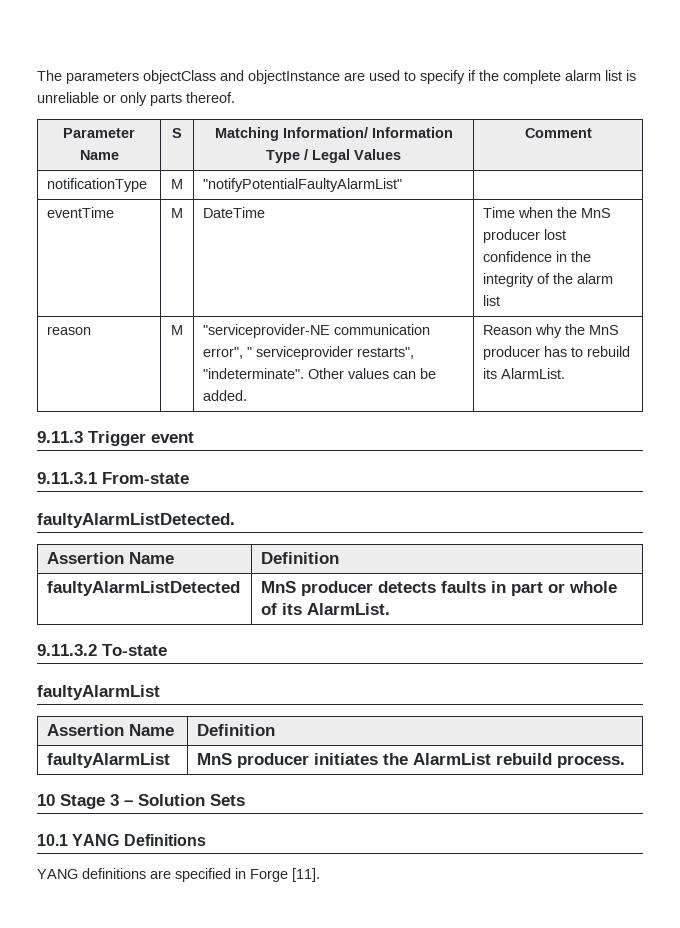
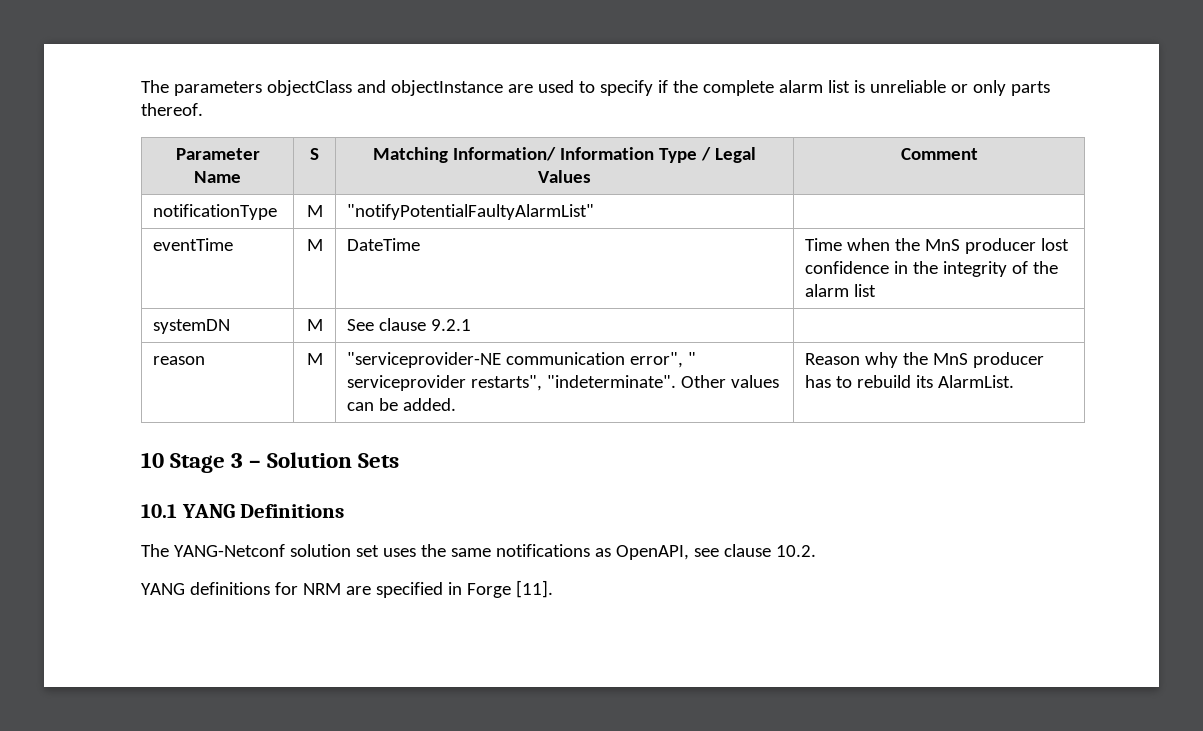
+ systemDN | M | See clause 9.2.1 |
- 9.11.3 Trigger event
- 9.11.3.1 From-state
- faultyAlarmListDetected.
- Assertion Name | Definition
- faultyAlarmListDetected | MnS producer detects faults in part or whole of its AlarmList.
- 9.11.3.2 To-state
- faultyAlarmList
- Assertion Name | Definition
- faultyAlarmList | MnS producer initiates the AlarmList rebuild process.
+ The YANG-Netconf solution set uses the same notifications as OpenAPI, see clause 10.2.
- YANG definitions are specified in Forge [11].
+ YANG definitions for NRM are specified in Forge [11].

